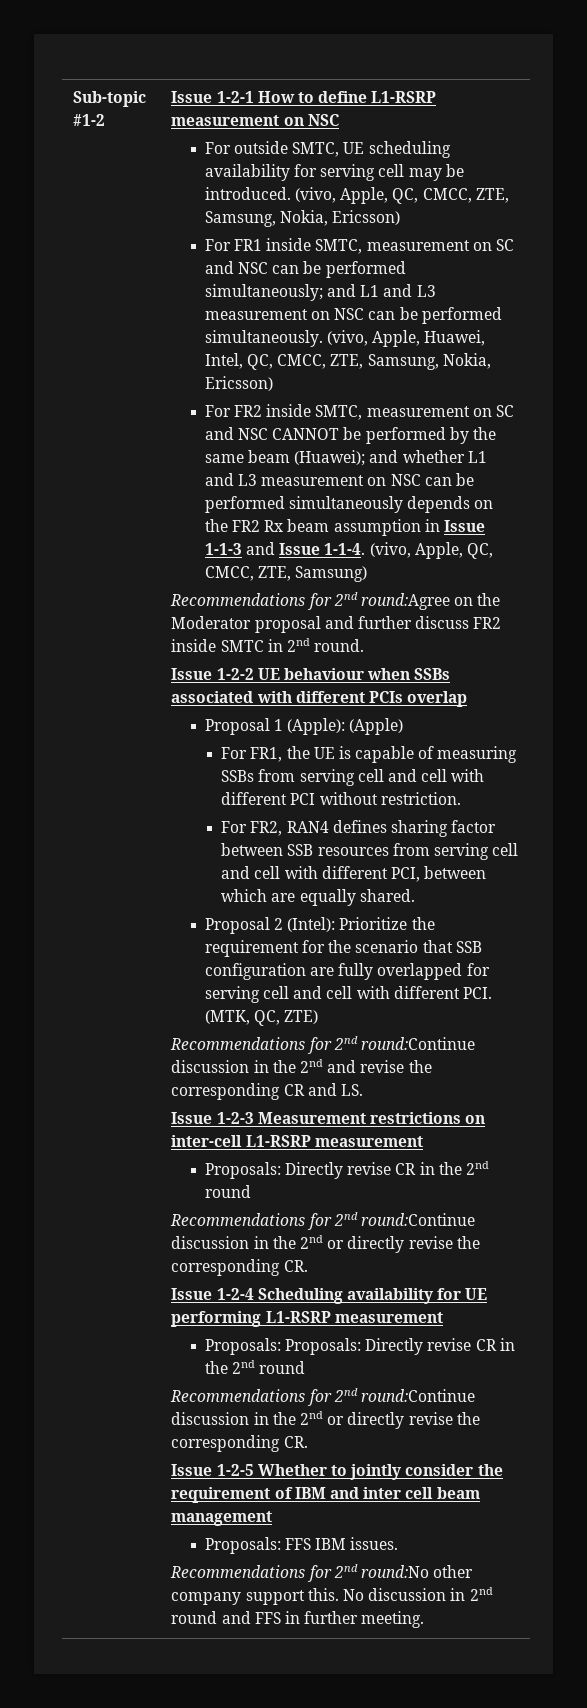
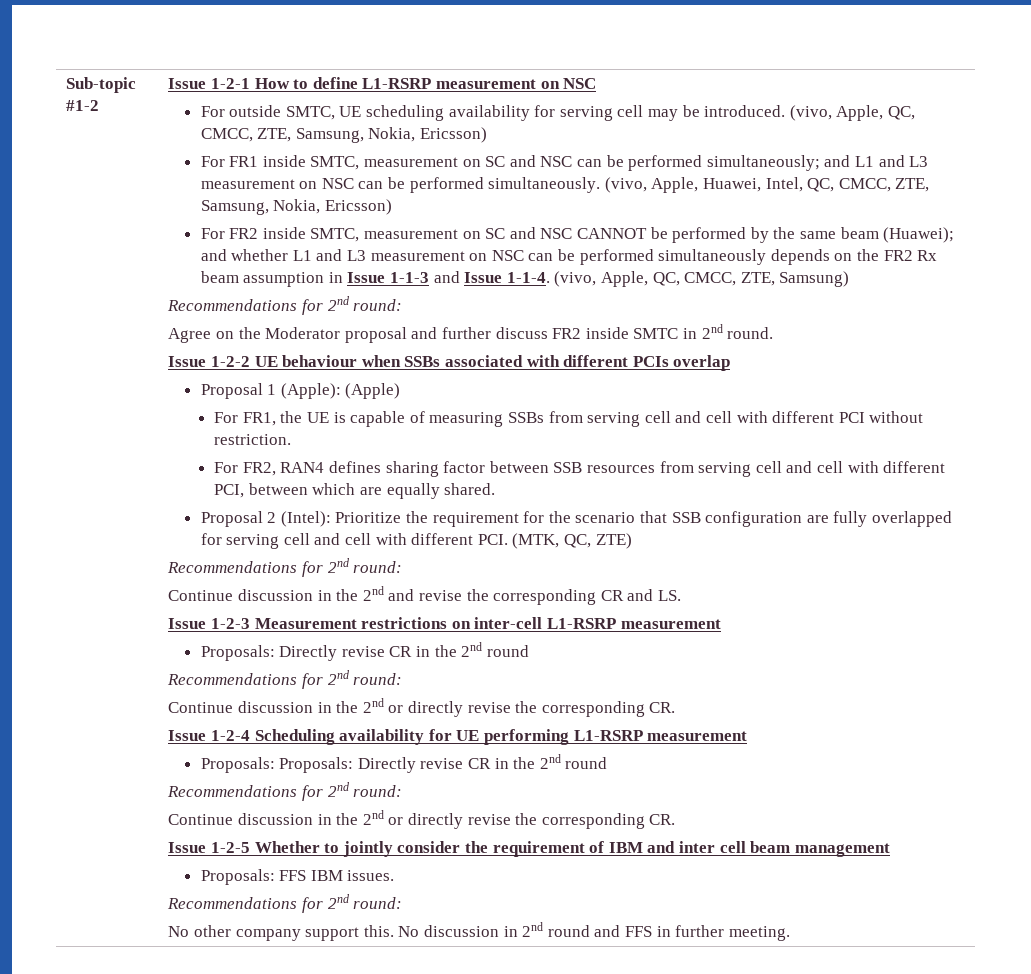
  (vivo, Apple, QC, CMCC, ZTE, Samsung)
- Recommendations for 2nd round:Agree on the Moderator proposal and further discuss FR2 inside SMTC in 2nd round.
+ Recommendations for 2nd round:
+ Agree on the Moderator proposal and further discuss FR2 inside SMTC in 2nd round.
  Proposal 2 (Intel): Prioritize the requirement for the scenario that SSB configuration are fully overlapped for serving cell and cell with different PCI. (MTK, QC, ZTE)
- Recommendations for 2nd round:Continue discussion in the 2nd and revise the corresponding CR and LS.
+ Recommendations for 2nd round:
+ Continue discussion in the 2nd and revise the corresponding CR and LS.
  Issue 1-2-3 Measurement restrictions on inter-cell L1-RSRP measurement
  Proposals: Directly revise CR in the 2nd round
- Recommendations for 2nd round:Continue discussion in the 2nd or directly revise the corresponding CR.
+ Recommendations for 2nd round:
+ Continue discussion in the 2nd or directly revise the corresponding CR.
  Proposals: Proposals: Directly revise CR in the 2nd round
- Recommendations for 2nd round:Continue discussion in the 2nd or directly revise the corresponding CR.
+ Recommendations for 2nd round:
+ Continue discussion in the 2nd or directly revise the corresponding CR.
  Proposals: FFS IBM issues.
- Recommendations for 2nd round:No other company support this.
+ Recommendations for 2nd round:
+ No other company support this.

